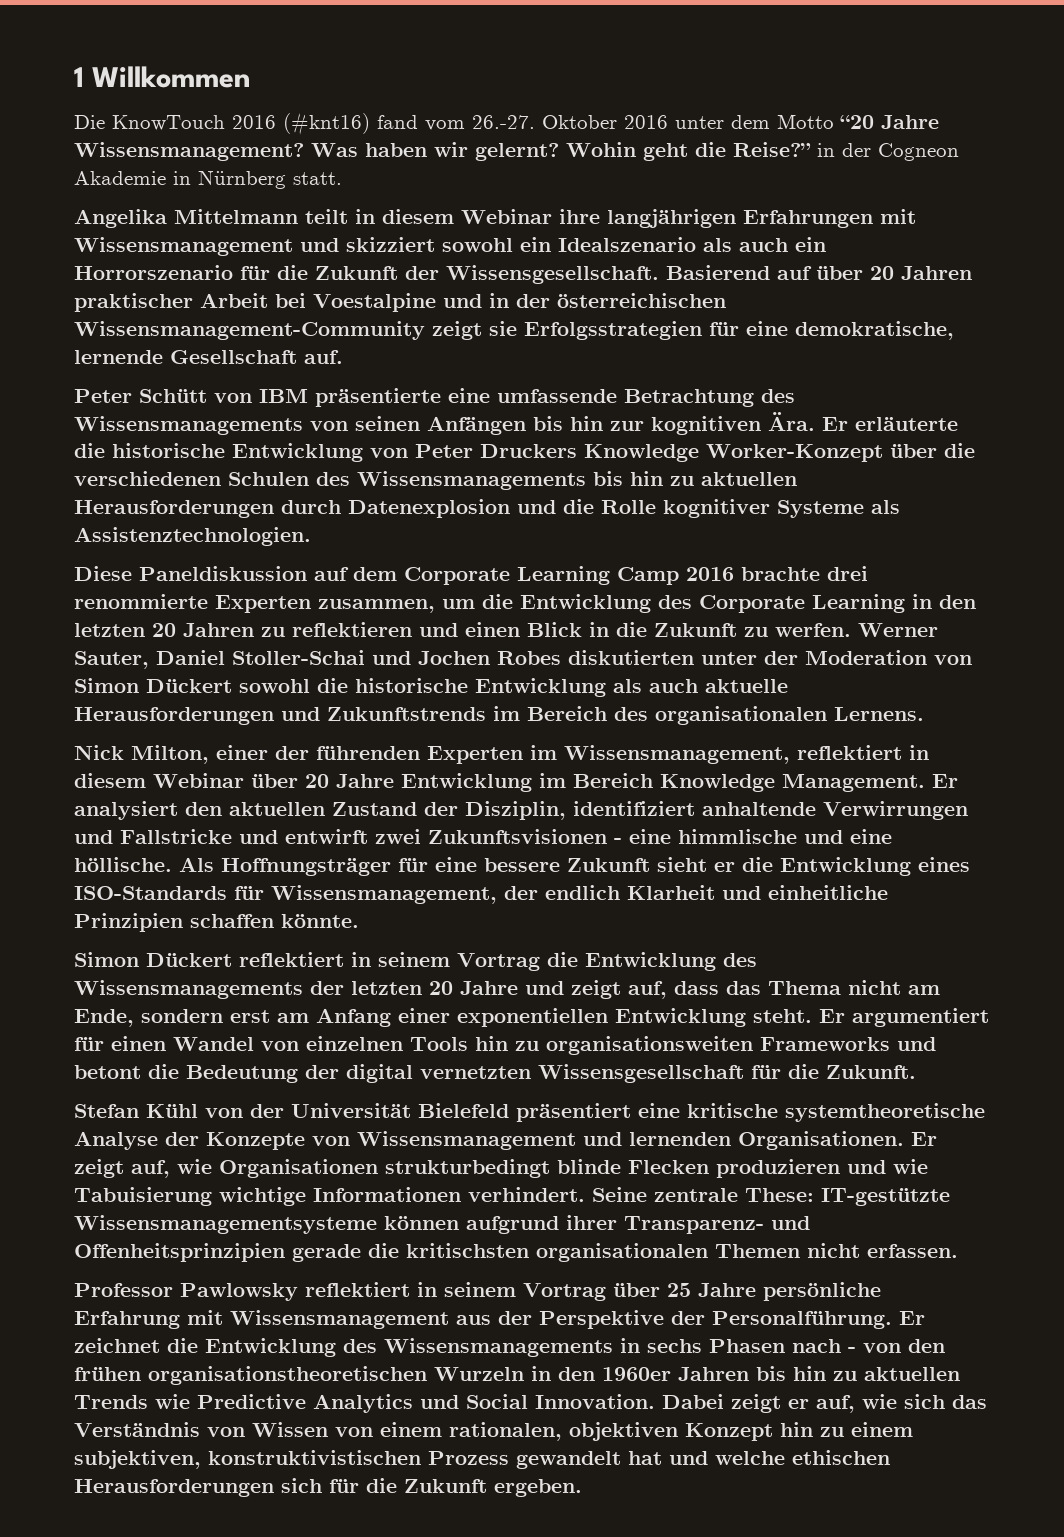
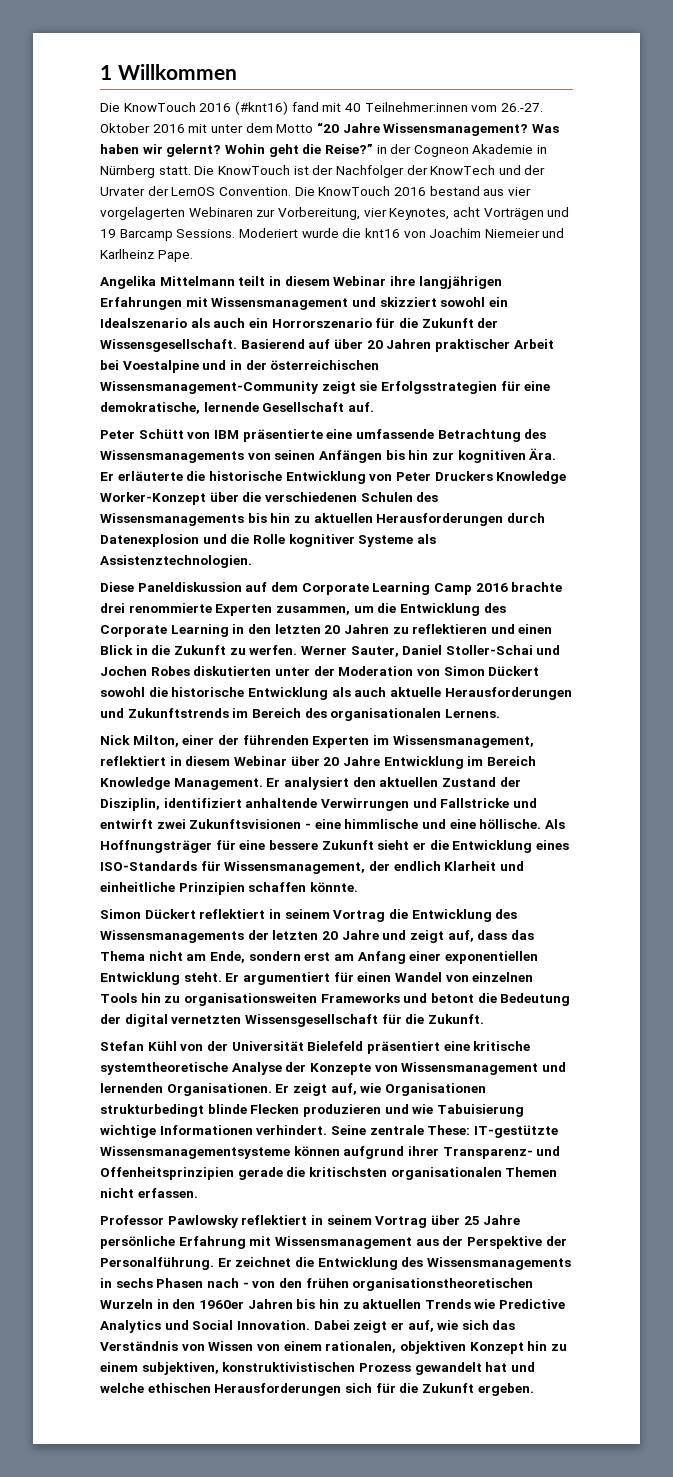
- Die KnowTouch 2016 (#knt16) fand vom 26.-27. Oktober 2016 unter dem Motto “20 Jahre Wissensmanagement?
+ Die KnowTouch 2016 (#knt16) fand mit 40 Teilnehmer:innen vom 26.-27. Oktober 2016 mit unter dem Motto “20 Jahre Wissensmanagement?
+ Die KnowTouch ist der Nachfolger der KnowTech und der Urvater der LernOS Convention. Die KnowTouch 2016 bestand aus vier vorgelagerten Webinaren zur Vorbereitung, vier Keynotes, acht Vorträgen und 19 Barcamp Sessions. Moderiert wurde die knt16 von Joachim Niemeier und Karlheinz Pape.

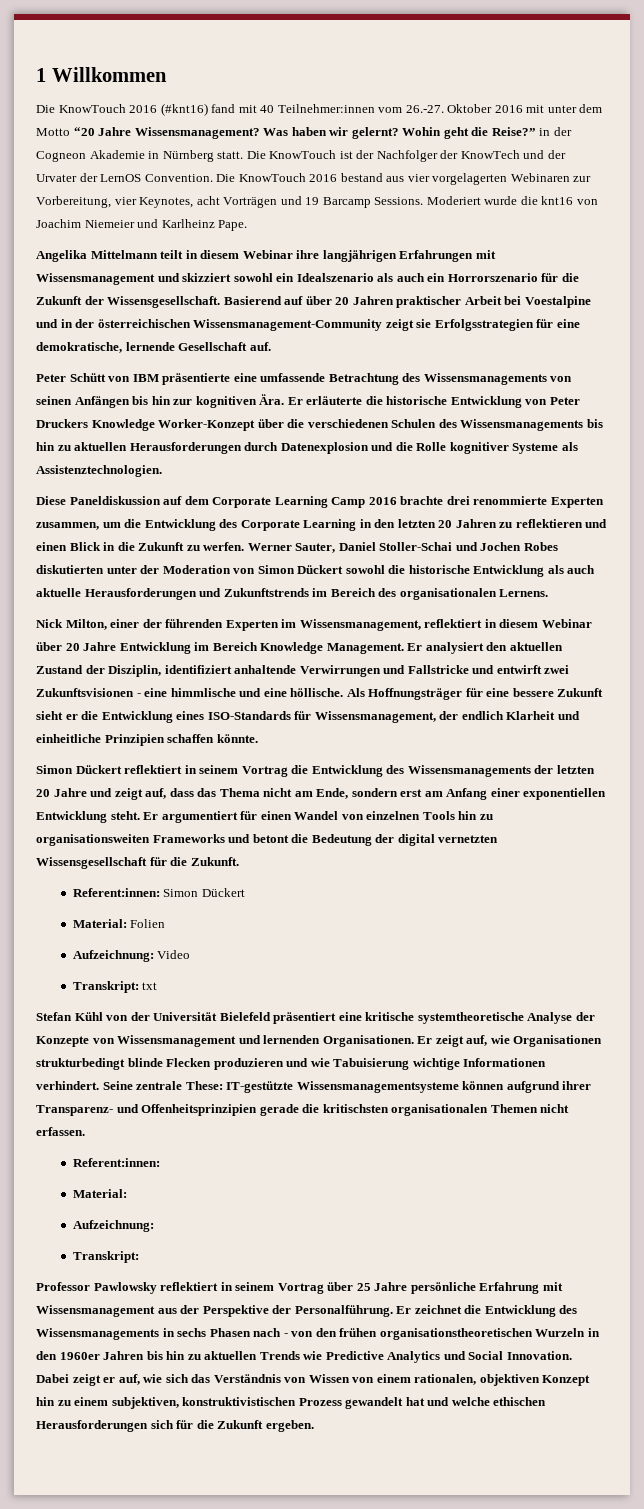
+ Referent:innen: Simon Dückert
+ Material: Folien
+ Aufzeichnung: Video
+ Transkript: txt
  Seine zentrale These: IT-gestützte Wissensmanagementsysteme können aufgrund ihrer Transparenz- und Offenheitsprinzipien gerade die kritischsten organisationalen Themen nicht erfassen.
+ Referent:innen:
+ Material:
+ Aufzeichnung:
+ Transkript:

